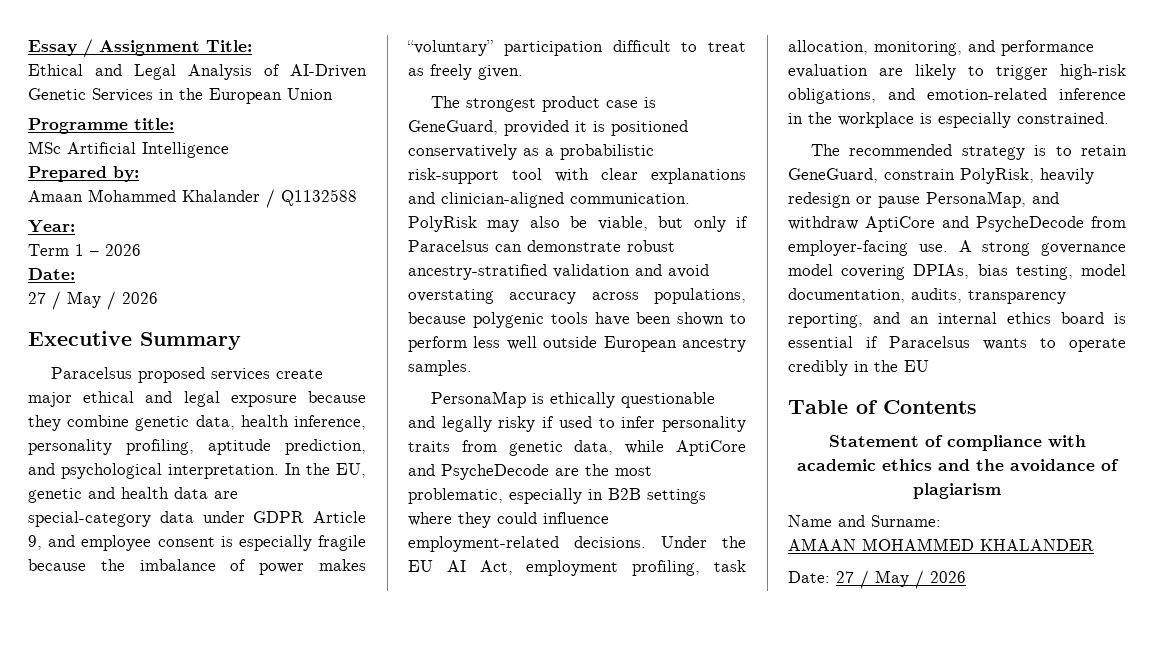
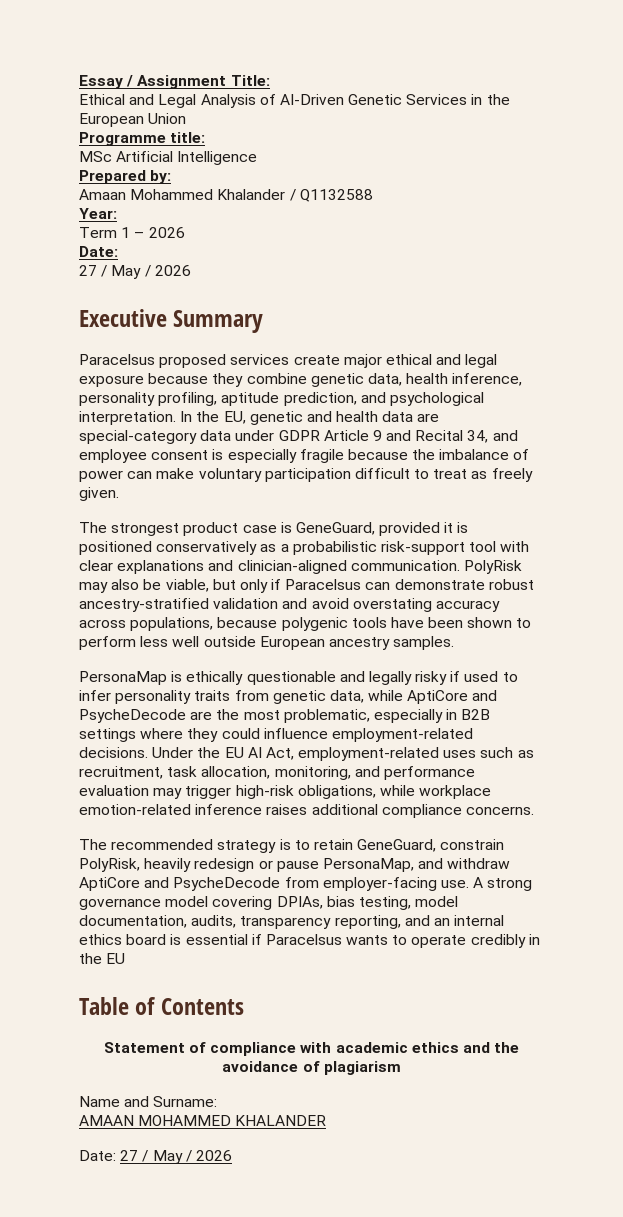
- In the EU, genetic and health data are special-category data under GDPR Article 9, and employee consent is especially fragile because the imbalance of power makes “voluntary” participation difficult to treat as freely given.
+ In the EU, genetic and health data are special-category data under GDPR Article 9 and Recital 34, and employee consent is especially fragile because the imbalance of power can make voluntary participation difficult to treat as freely given.
- Under the EU AI Act, employment profiling, task allocation, monitoring, and performance evaluation are likely to trigger high-risk obligations, and emotion-related inference in the workplace is especially constrained.
+ Under the EU AI Act, employment-related uses such as recruitment, task allocation, monitoring, and performance evaluation may trigger high-risk obligations, while workplace emotion-related inference raises additional compliance concerns.

